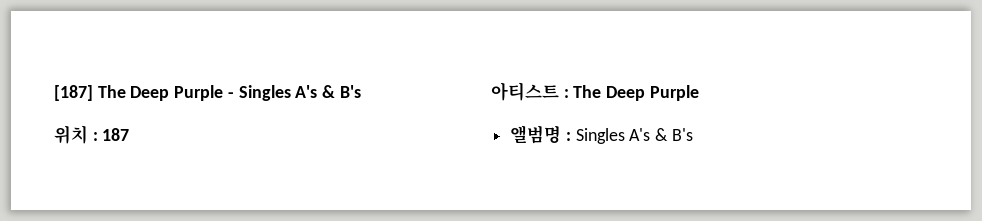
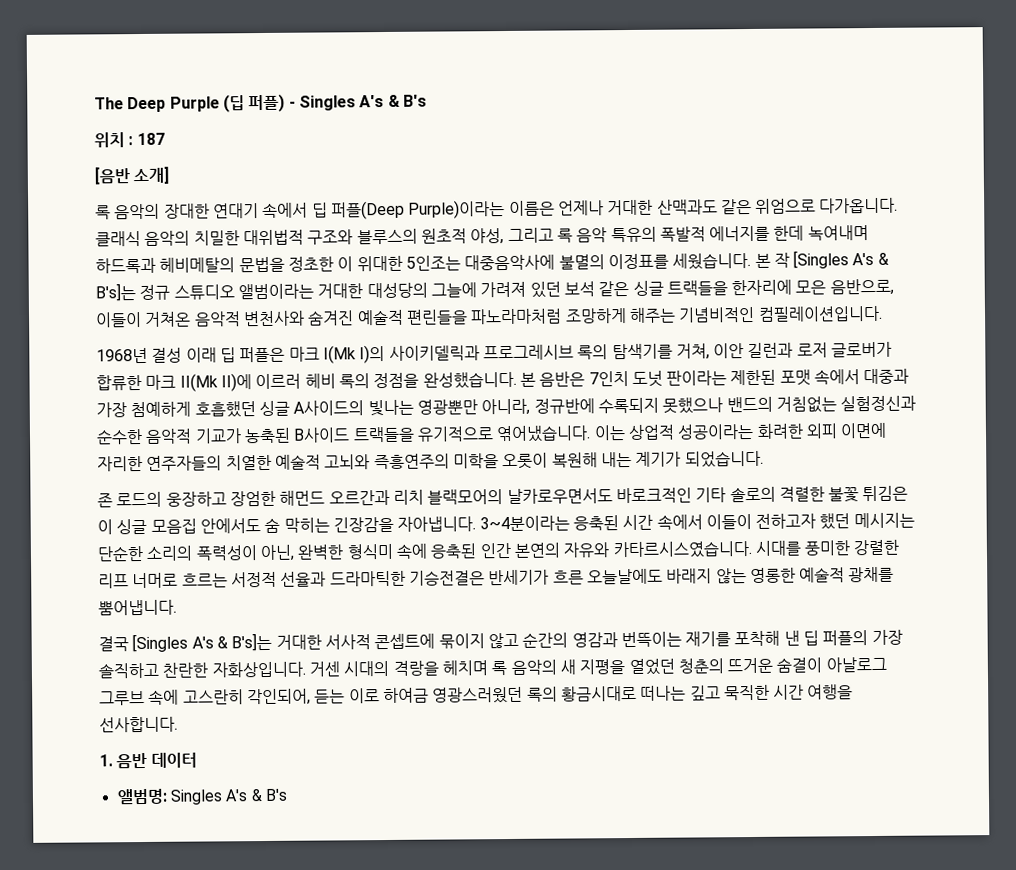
- [187] The Deep Purple - Singles A's & B's
+ The Deep Purple (딥 퍼플) - Singles A's & B's
- 아티스트 : The Deep Purple
- 앨범명 : Singles A's & B's
+ [음반 소개]
+ 록 음악의 장대한 연대기 속에서 딥 퍼플(Deep Purple)이라는 이름은 언제나 거대한 산맥과도 같은 위엄으로 다가옵니다. 클래식 음악의 치밀한 대위법적 구조와 블루스의 원초적 야성, 그리고 록 음악 특유의 폭발적 에너지를 한데 녹여내며 하드록과 헤비메탈의 문법을 정초한 이 위대한 5인조는 대중음악사에 불멸의 이정표를 세웠습니다. 본 작 [Singles A's & B's]는 정규 스튜디오 앨범이라는 거대한 대성당의 그늘에 가려져 있던 보석 같은 싱글 트랙들을 한자리에 모은 음반으로, 이들이 거쳐온 음악적 변천사와 숨겨진 예술적 편린들을 파노라마처럼 조망하게 해주는 기념비적인 컴필레이션입니다.
+ 1968년 결성 이래 딥 퍼플은 마크 I(Mk I)의 사이키델릭과 프로그레시브 록의 탐색기를 거쳐, 이안 길런과 로저 글로버가 합류한 마크 II(Mk II)에 이르러 헤비 록의 정점을 완성했습니다. 본 음반은 7인치 도넛 판이라는 제한된 포맷 속에서 대중과 가장 첨예하게 호흡했던 싱글 A사이드의 빛나는 영광뿐만 아니라, 정규반에 수록되지 못했으나 밴드의 거침없는 실험정신과 순수한 음악적 기교가 농축된 B사이드 트랙들을 유기적으로 엮어냈습니다. 이는 상업적 성공이라는 화려한 외피 이면에 자리한 연주자들의 치열한 예술적 고뇌와 즉흥연주의 미학을 오롯이 복원해 내는 계기가 되었습니다.
+ 존 로드의 웅장하고 장엄한 해먼드 오르간과 리치 블랙모어의 날카로우면서도 바로크적인 기타 솔로의 격렬한 불꽃 튀김은 이 싱글 모음집 안에서도 숨 막히는 긴장감을 자아냅니다. 3~4분이라는 응축된 시간 속에서 이들이 전하고자 했던 메시지는 단순한 소리의 폭력성이 아닌, 완벽한 형식미 속에 응축된 인간 본연의 자유와 카타르시스였습니다. 시대를 풍미한 강렬한 리프 너머로 흐르는 서정적 선율과 드라마틱한 기승전결은 반세기가 흐른 오늘날에도 바래지 않는 영롱한 예술적 광채를 뿜어냅니다.
+ 결국 [Singles A's & B's]는 거대한 서사적 콘셉트에 묶이지 않고 순간의 영감과 번뜩이는 재기를 포착해 낸 딥 퍼플의 가장 솔직하고 찬란한 자화상입니다. 거센 시대의 격랑을 헤치며 록 음악의 새 지평을 열었던 청춘의 뜨거운 숨결이 아날로그 그루브 속에 고스란히 각인되어, 듣는 이로 하여금 영광스러웠던 록의 황금시대로 떠나는 깊고 묵직한 시간 여행을 선사합니다.
+ 1. 음반 데이터
+ 앨범명: Singles A's & B's

